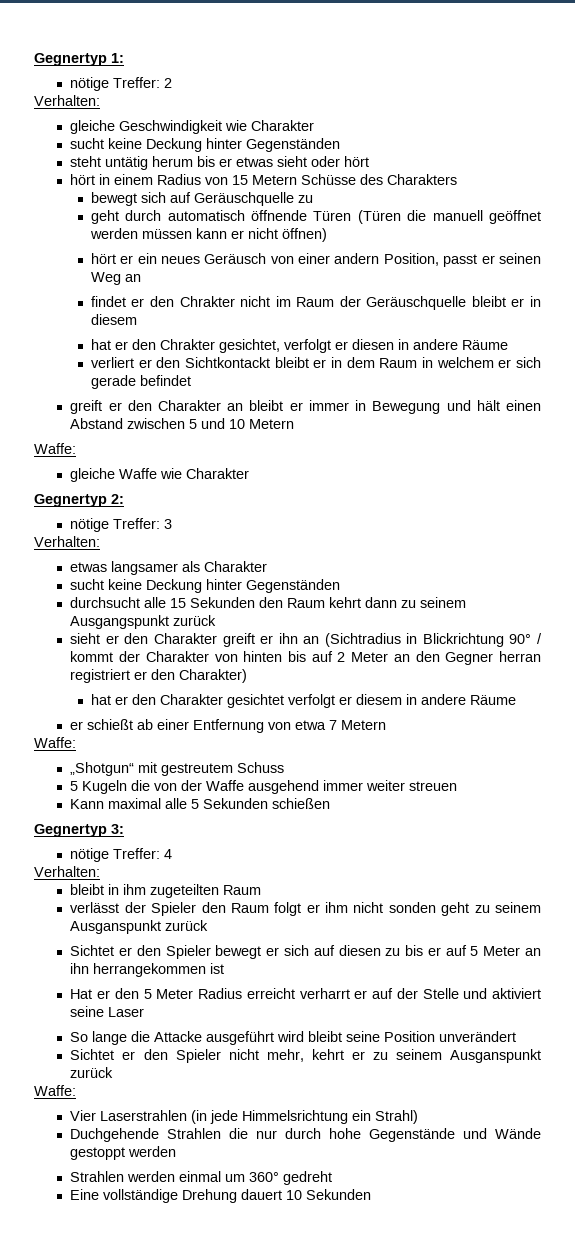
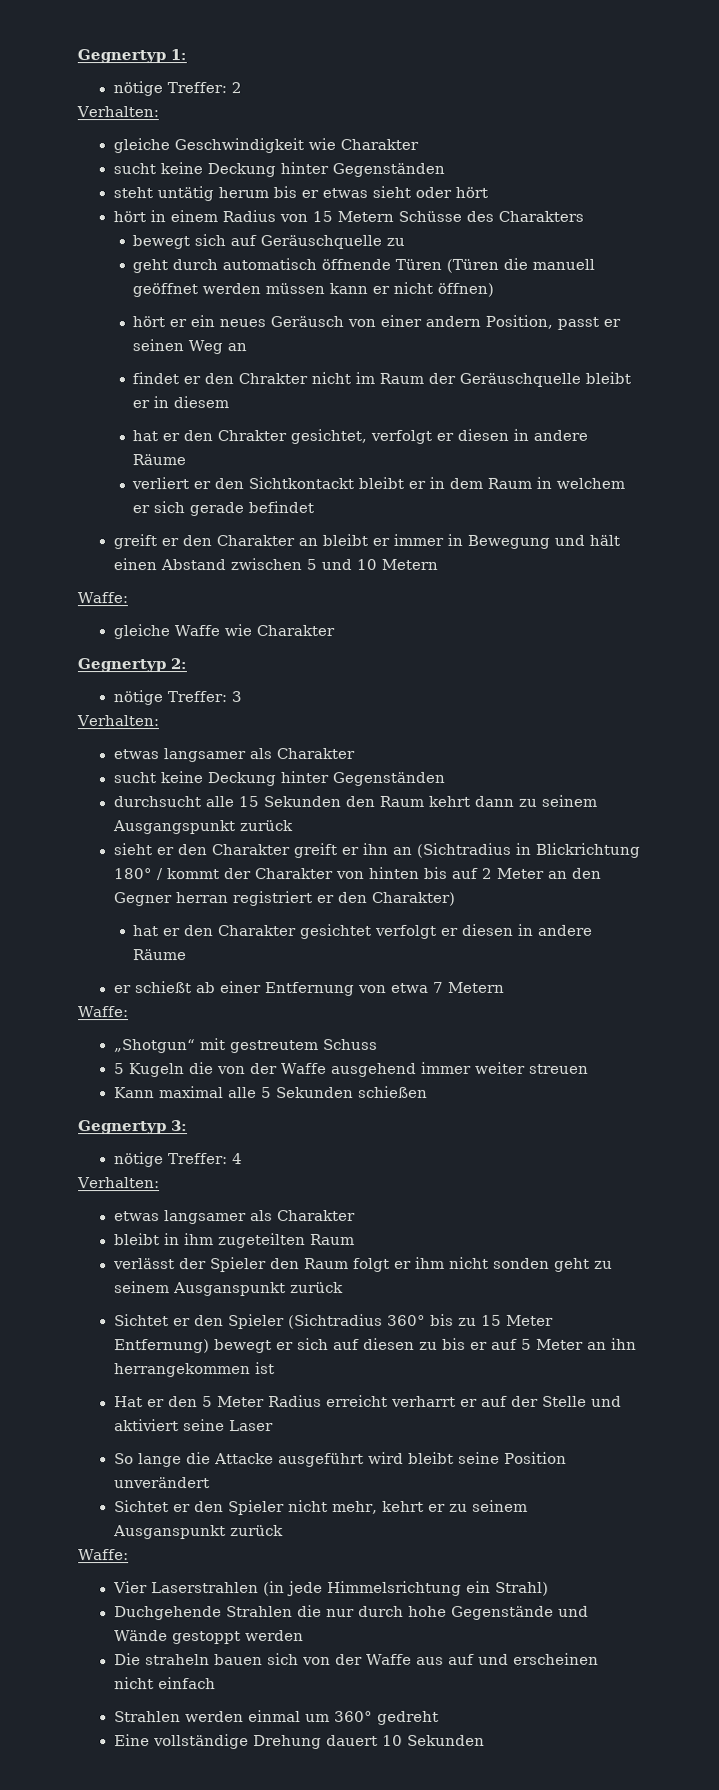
- sieht er den Charakter greift er ihn an (Sichtradius in Blickrichtung 90° / kommt der Charakter von hinten bis auf 2 Meter an den Gegner herran registriert er den Charakter)
+ sieht er den Charakter greift er ihn an (Sichtradius in Blickrichtung 180° / kommt der Charakter von hinten bis auf 2 Meter an den Gegner herran registriert er den Charakter)
- hat er den Charakter gesichtet verfolgt er diesem in andere Räume
+ hat er den Charakter gesichtet verfolgt er diesen in andere Räume
  nötige Treffer: 4
  Verhalten:
+ etwas langsamer als Charakter
- Sichtet er den Spieler bewegt er sich auf diesen zu bis er auf 5 Meter an ihn herrangekommen ist
+ Sichtet er den Spieler (Sichtradius 360° bis zu 15 Meter Entfernung) bewegt er sich auf diesen zu bis er auf 5 Meter an ihn herrangekommen ist
+ Die straheln bauen sich von der Waffe aus auf und erscheinen nicht einfach

